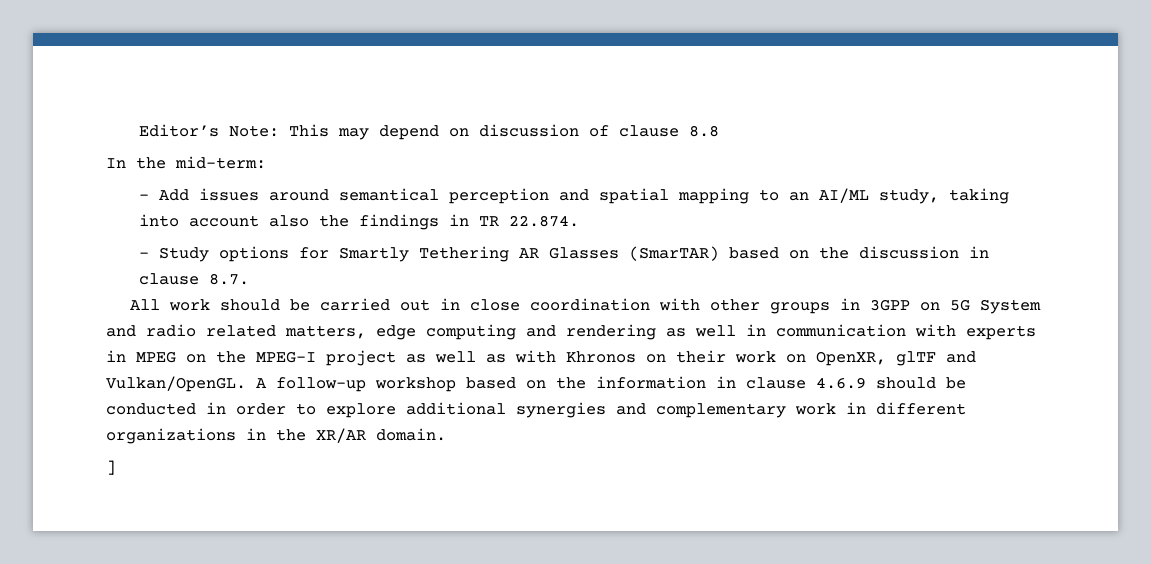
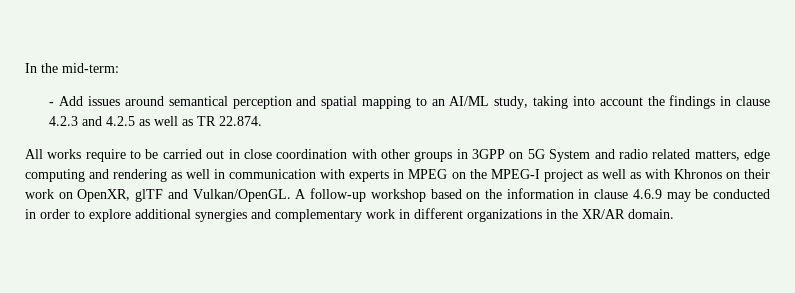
- Editor’s Note: This may depend on discussion of clause 8.8
- - Add issues around semantical perception and spatial mapping to an AI/ML study, taking into account also the findings in TR 22.874.
- - Study options for Smartly Tethering AR Glasses (SmarTAR) based on the discussion in clause 8.7.
- All work should be carried out in close coordination with other groups in 3GPP on 5G System and radio related matters, edge computing and rendering as well in communication with experts in MPEG on the MPEG-I project as well as with Khronos on their work on OpenXR, glTF and Vulkan/OpenGL.
+ - Add issues around semantical perception and spatial mapping to an AI/ML study, taking into account the findings in clause 4.2.3 and 4.2.5 as well as TR 22.874.
+ All works require to be carried out in close coordination with other groups in 3GPP on 5G System and radio related matters, edge computing and rendering as well in communication with experts in MPEG on the MPEG-I project as well as with Khronos on their work on OpenXR, glTF and Vulkan/OpenGL.
- A follow-up workshop based on the information in clause 4.6.9 should be conducted in order to explore additional synergies and complementary work in different organizations in the XR/AR domain.
+ A follow-up workshop based on the information in clause 4.6.9 may be conducted in order to explore additional synergies and complementary work in different organizations in the XR/AR domain.
- ]

